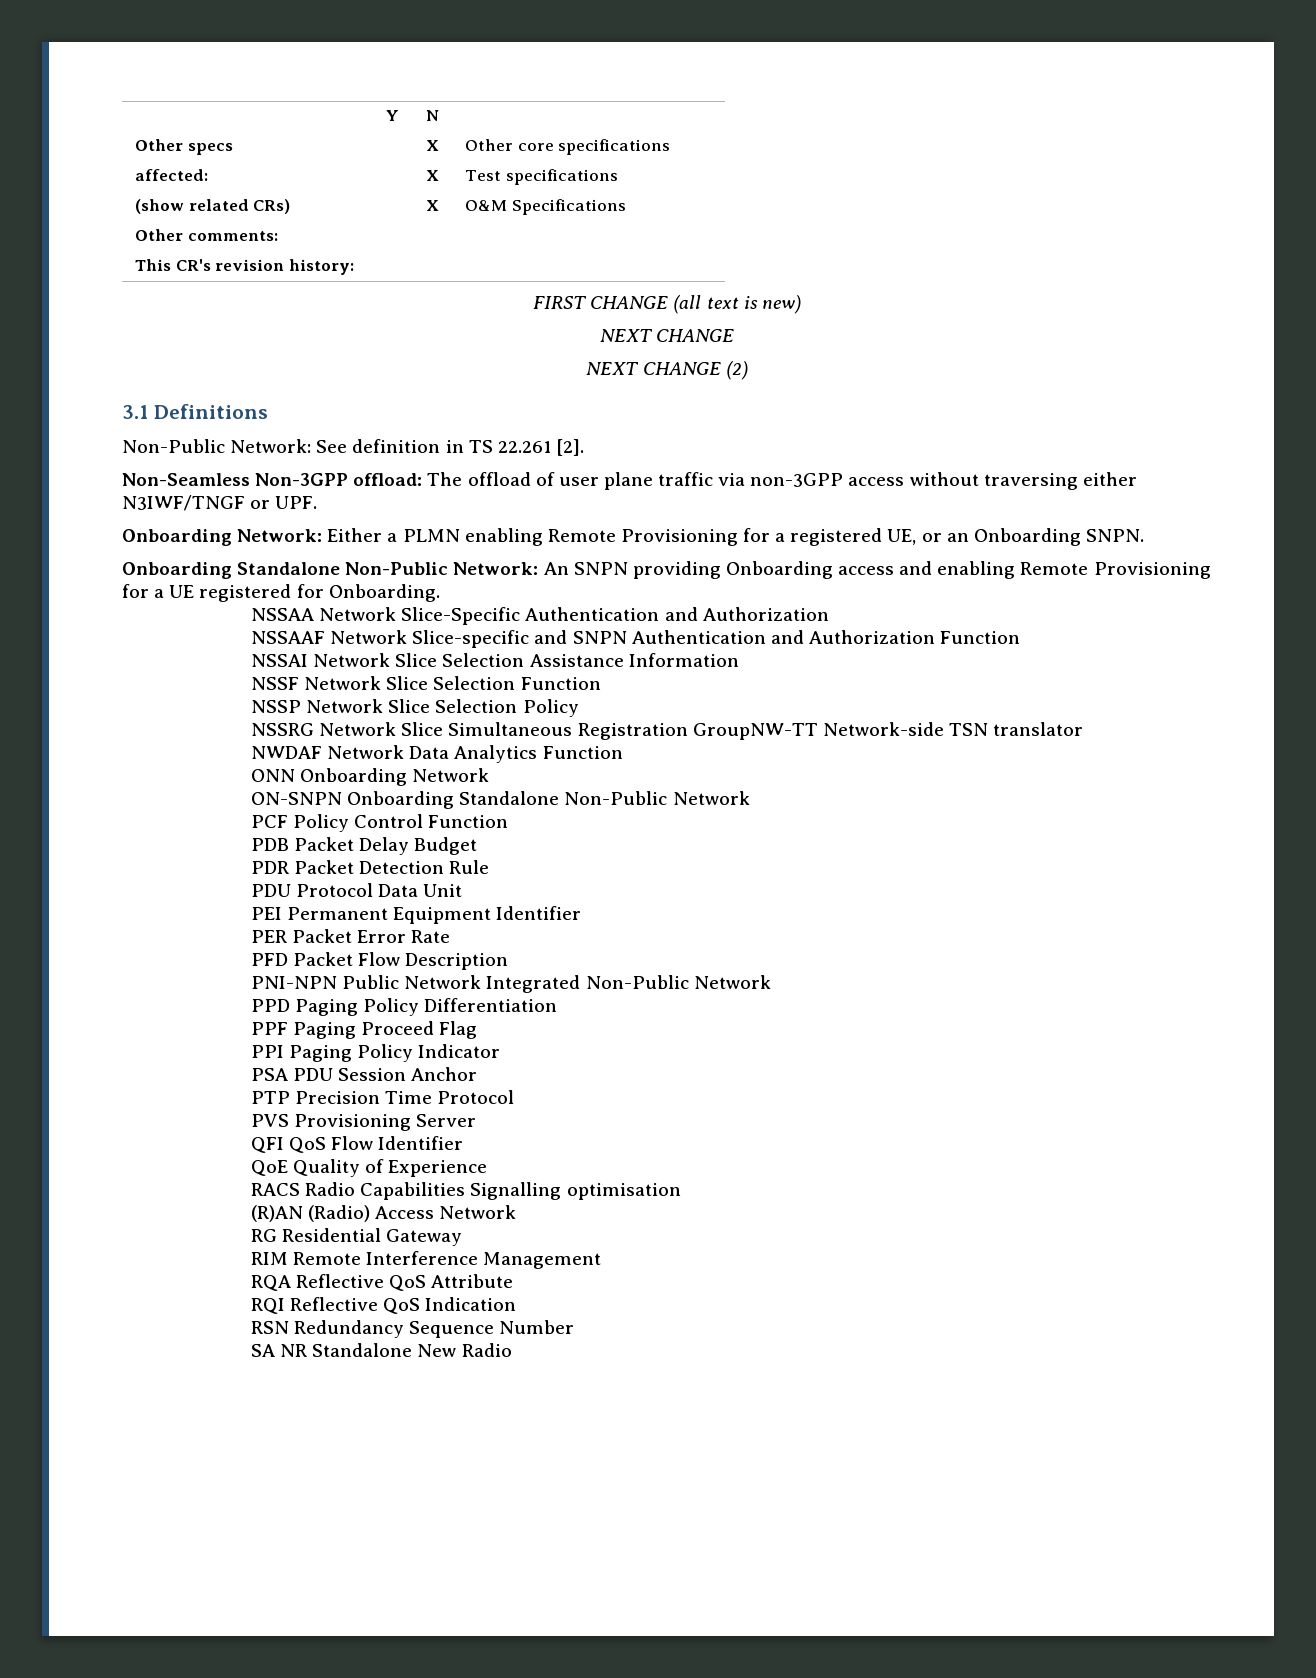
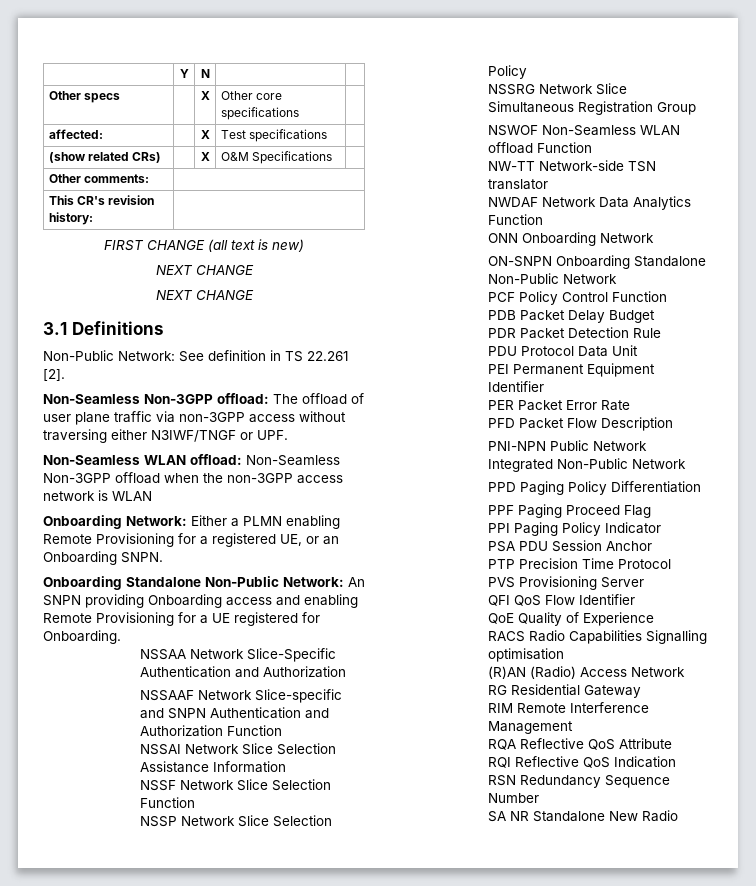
  FIRST CHANGE (all text is new)
  NEXT CHANGE
- NEXT CHANGE (2)
+ NEXT CHANGE
+ Non-Seamless WLAN offload: Non-Seamless Non-3GPP offload when the non-3GPP access network is WLAN
- NSSRG Network Slice Simultaneous Registration GroupNW-TT Network-side TSN translator
+ NSSRG Network Slice Simultaneous Registration Group
+ NSWOF Non-Seamless WLAN offload Function
+ NW-TT Network-side TSN translator

